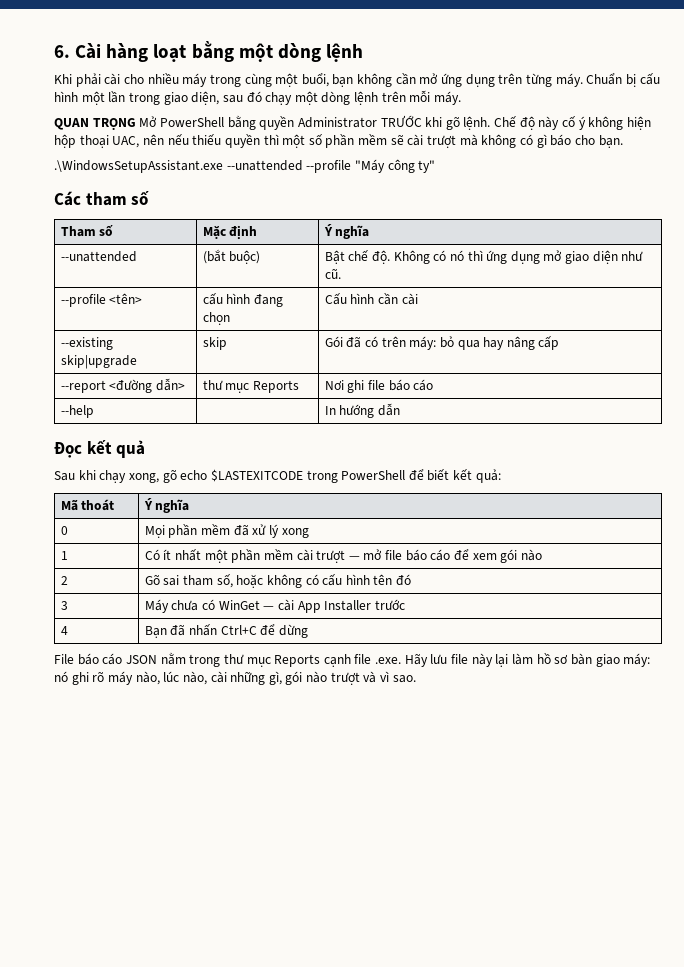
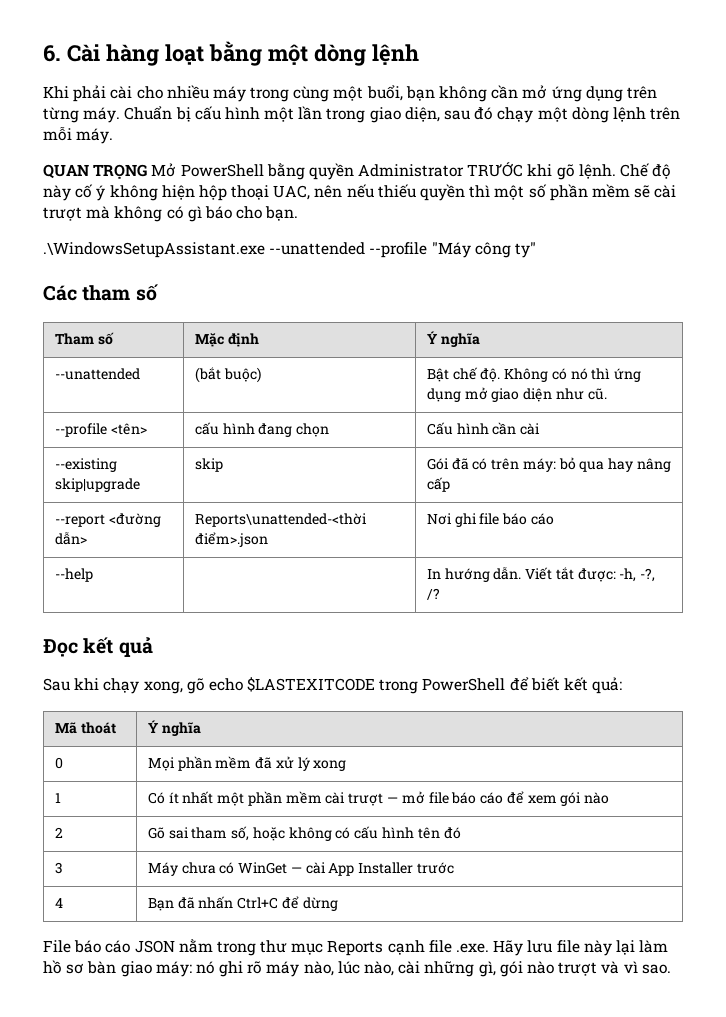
- --report <đường dẫn> | thư mục Reports | Nơi ghi file báo cáo
+ --report <đường dẫn> | Reports\unattended-<thời điểm>.json | Nơi ghi file báo cáo
- --help | | In hướng dẫn
+ --help | | In hướng dẫn. Viết tắt được: -h, -?, /?

